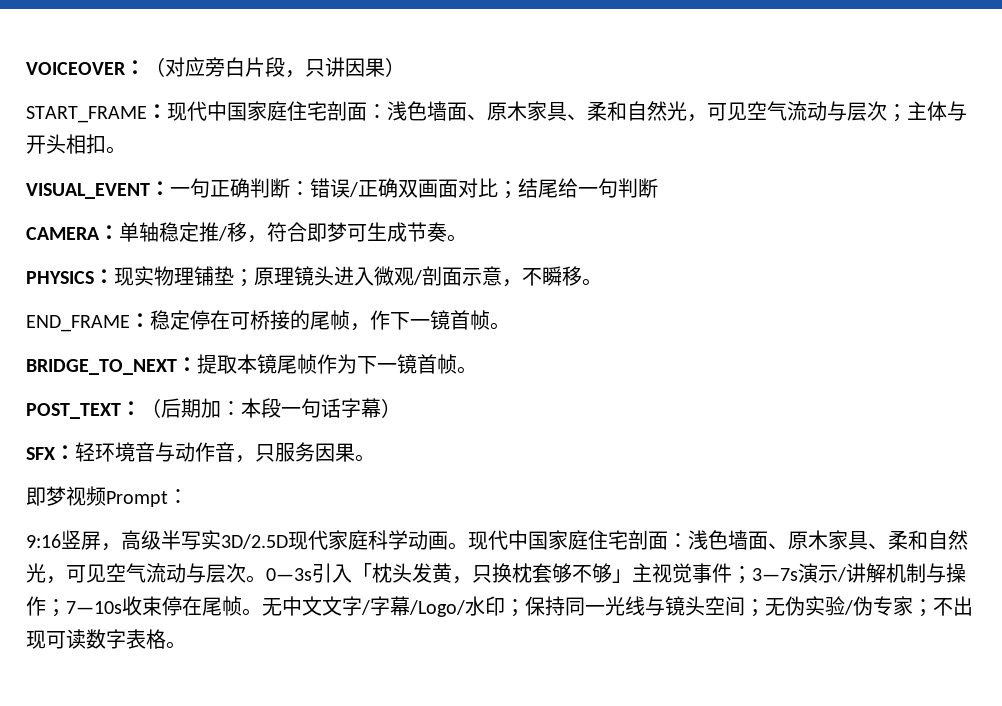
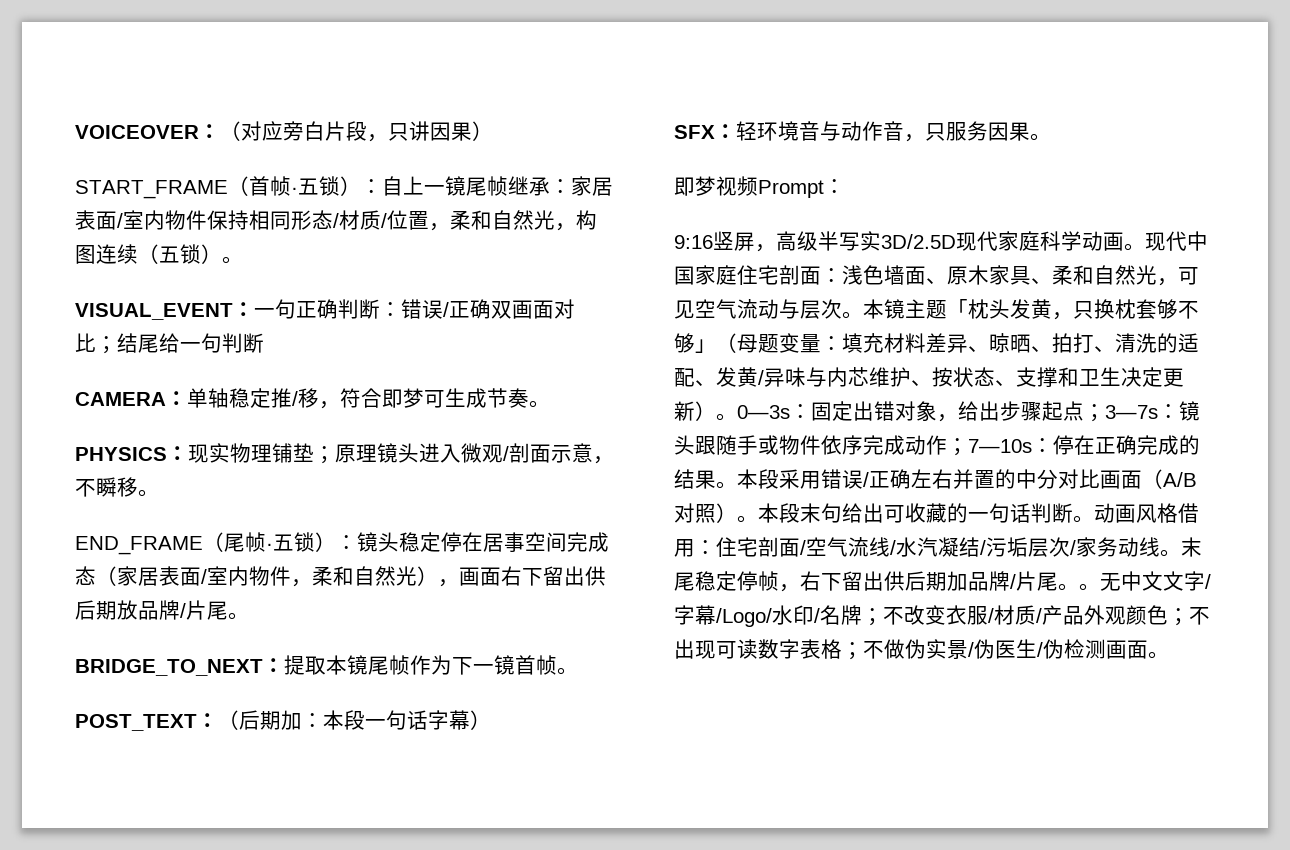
- START_FRAME：现代中国家庭住宅剖面：浅色墙面、原木家具、柔和自然光，可见空气流动与层次；主体与开头相扣。
+ START_FRAME（首帧·五锁）：自上一镜尾帧继承：家居表面/室内物件保持相同形态/材质/位置，柔和自然光，构图连续（五锁）。
- END_FRAME：稳定停在可桥接的尾帧，作下一镜首帧。
+ END_FRAME（尾帧·五锁）：镜头稳定停在居事空间完成态（家居表面/室内物件，柔和自然光），画面右下留出供后期放品牌/片尾。
- 0—3s引入「枕头发黄，只换枕套够不够」主视觉事件；3—7s演示/讲解机制与操作；7—10s收束停在尾帧。
+ 本镜主题「枕头发黄，只换枕套够不够」（母题变量：填充材料差异、晾晒、拍打、清洗的适配、发黄/异味与内芯维护、按状态、支撑和卫生决定更新）。0—3s：固定出错对象，给出步骤起点；3—7s：镜头跟随手或物件依序完成动作；7—10s：停在正确完成的结果。本段采用错误/正确左右并置的中分对比画面（A/B对照）。本段末句给出可收藏的一句话判断。动画风格借用：住宅剖面/空气流线/水汽凝结/污垢层次/家务动线。末尾稳定停帧，右下留出供后期加品牌/片尾。。
- 无中文文字/字幕/Logo/水印；保持同一光线与镜头空间；无伪实验/伪专家；不出现可读数字表格。
+ 无中文文字/字幕/Logo/水印/名牌；不改变衣服/材质/产品外观颜色；不出现可读数字表格；不做伪实景/伪医生/伪检测画面。

